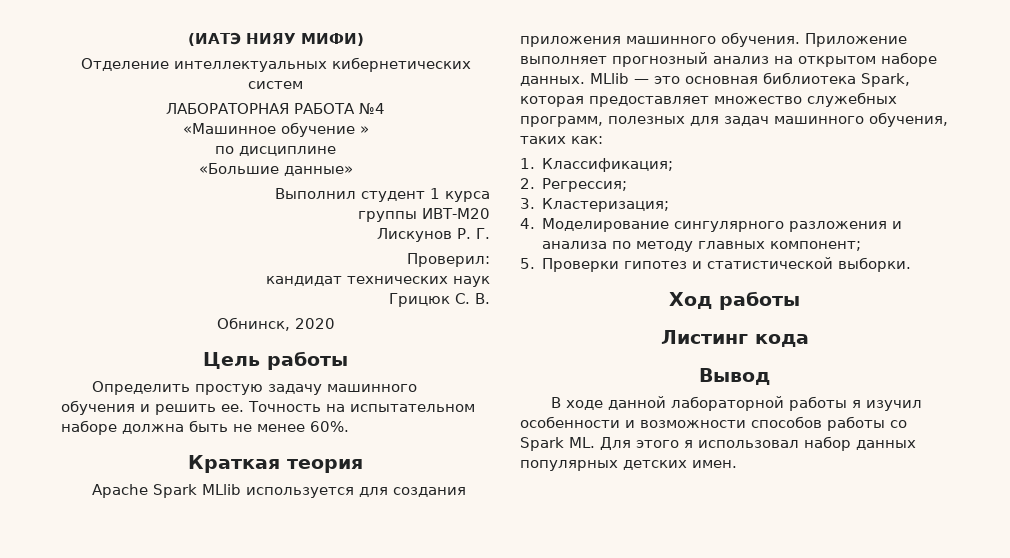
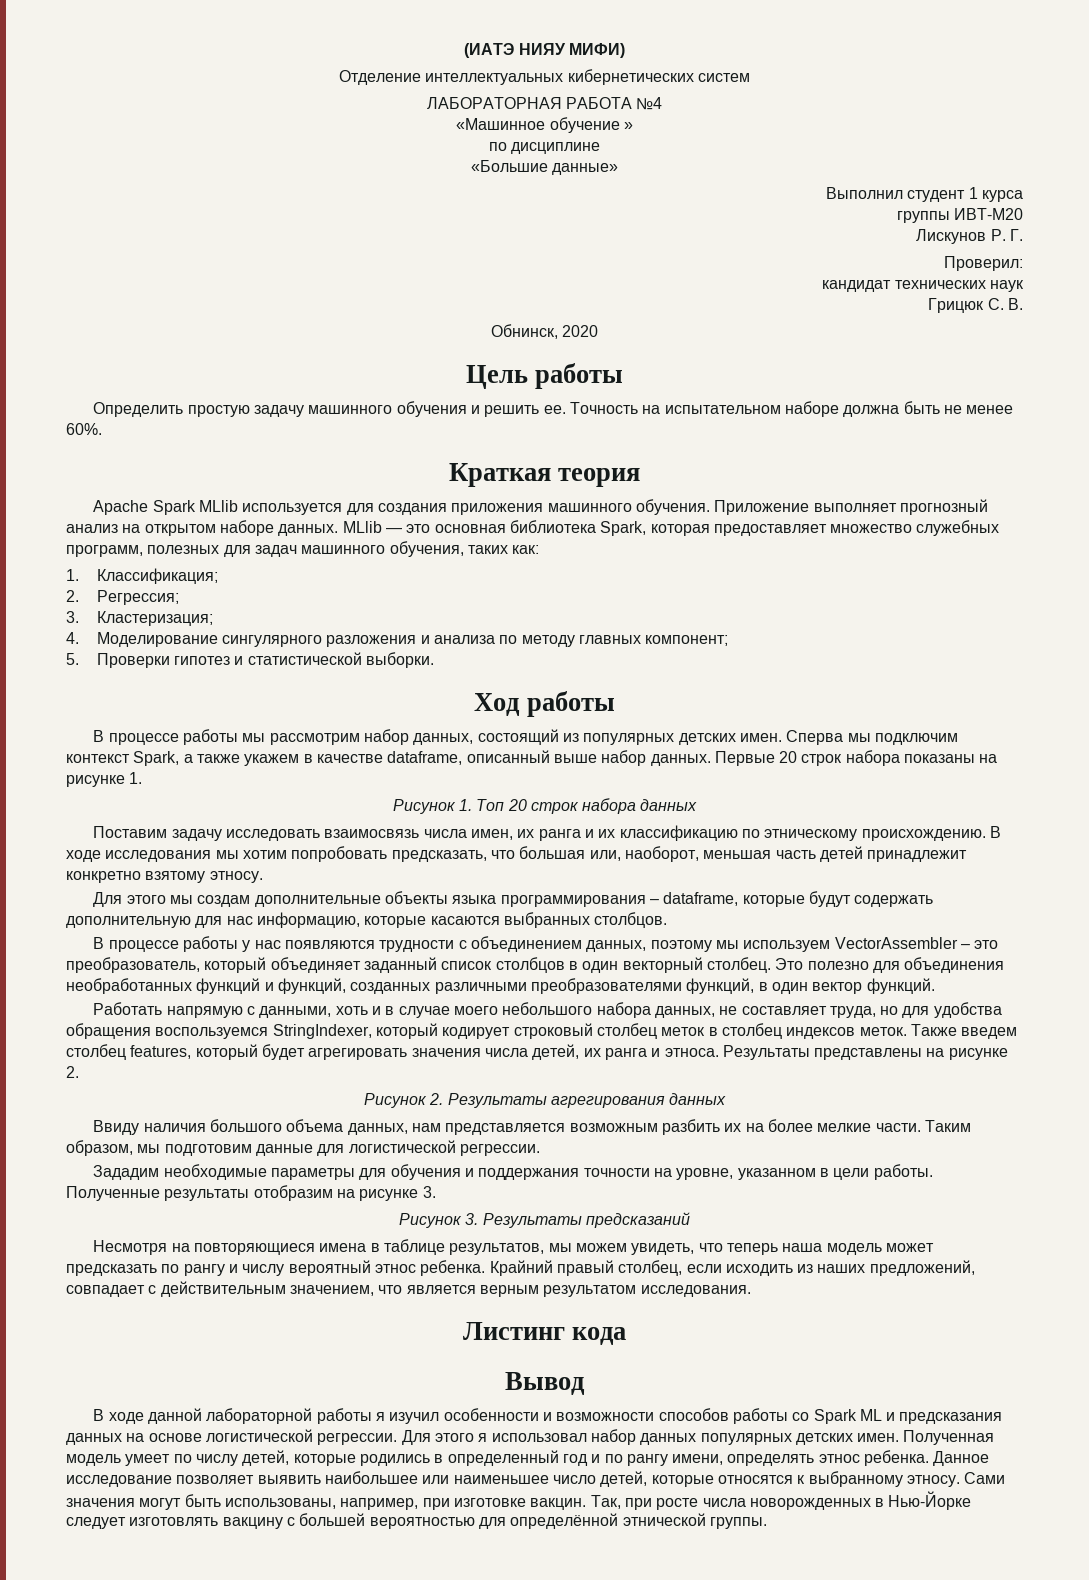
+ В процессе работы мы рассмотрим набор данных, состоящий из популярных детских имен. Сперва мы подключим контекст Spark, а также укажем в качестве dataframe, описанный выше набор данных. Первые 20 строк набора показаны на рисунке 1.
+ Рисунок 1. Топ 20 строк набора данных
+ Поставим задачу исследовать взаимосвязь числа имен, их ранга и их классификацию по этническому происхождению. В ходе исследования мы хотим попробовать предсказать, что большая или, наоборот, меньшая часть детей принадлежит конкретно взятому этносу.
+ Для этого мы создам дополнительные объекты языка программирования – dataframe, которые будут содержать дополнительную для нас информацию, которые касаются выбранных столбцов.
+ В процессе работы у нас появляются трудности с объединением данных, поэтому мы используем VectorAssembler – это преобразователь, который объединяет заданный список столбцов в один векторный столбец. Это полезно для объединения необработанных функций и функций, созданных различными преобразователями функций, в один вектор функций.
+ Работать напрямую с данными, хоть и в случае моего небольшого набора данных, не составляет труда, но для удобства обращения воспользуемся StringIndexer, который кодирует строковый столбец меток в столбец индексов меток. Также введем столбец features, который будет агрегировать значения числа детей, их ранга и этноса. Результаты представлены на рисунке 2.
+ Рисунок 2. Результаты агрегирования данных
+ Ввиду наличия большого объема данных, нам представляется возможным разбить их на более мелкие части. Таким образом, мы подготовим данные для логистической регрессии.
+ Зададим необходимые параметры для обучения и поддержания точности на уровне, указанном в цели работы. Полученные результаты отобразим на рисунке 3.
+ Рисунок 3. Результаты предсказаний
+ Несмотря на повторяющиеся имена в таблице результатов, мы можем увидеть, что теперь наша модель может предсказать по рангу и числу вероятный этнос ребенка. Крайний правый столбец, если исходить из наших предложений, совпадает с действительным значением, что является верным результатом исследования.
- В ходе данной лабораторной работы я изучил особенности и возможности способов работы со Spark ML. Для этого я использовал набор данных популярных детских имен.
+ В ходе данной лабораторной работы я изучил особенности и возможности способов работы со Spark ML и предсказания данных на основе логистической регрессии. Для этого я использовал набор данных популярных детских имен.
+ Полученная модель умеет по числу детей, которые родились в определенный год и по рангу имени, определять этнос ребенка. Данное исследование позволяет выявить наибольшее или наименьшее число детей, которые относятся к выбранному этносу. Сами значения могут быть использованы, например, при изготовке вакцин. Так, при росте числа новорожденных в Нью-Йорке следует изготовлять вакцину с большей вероятностью для определённой этнической группы.

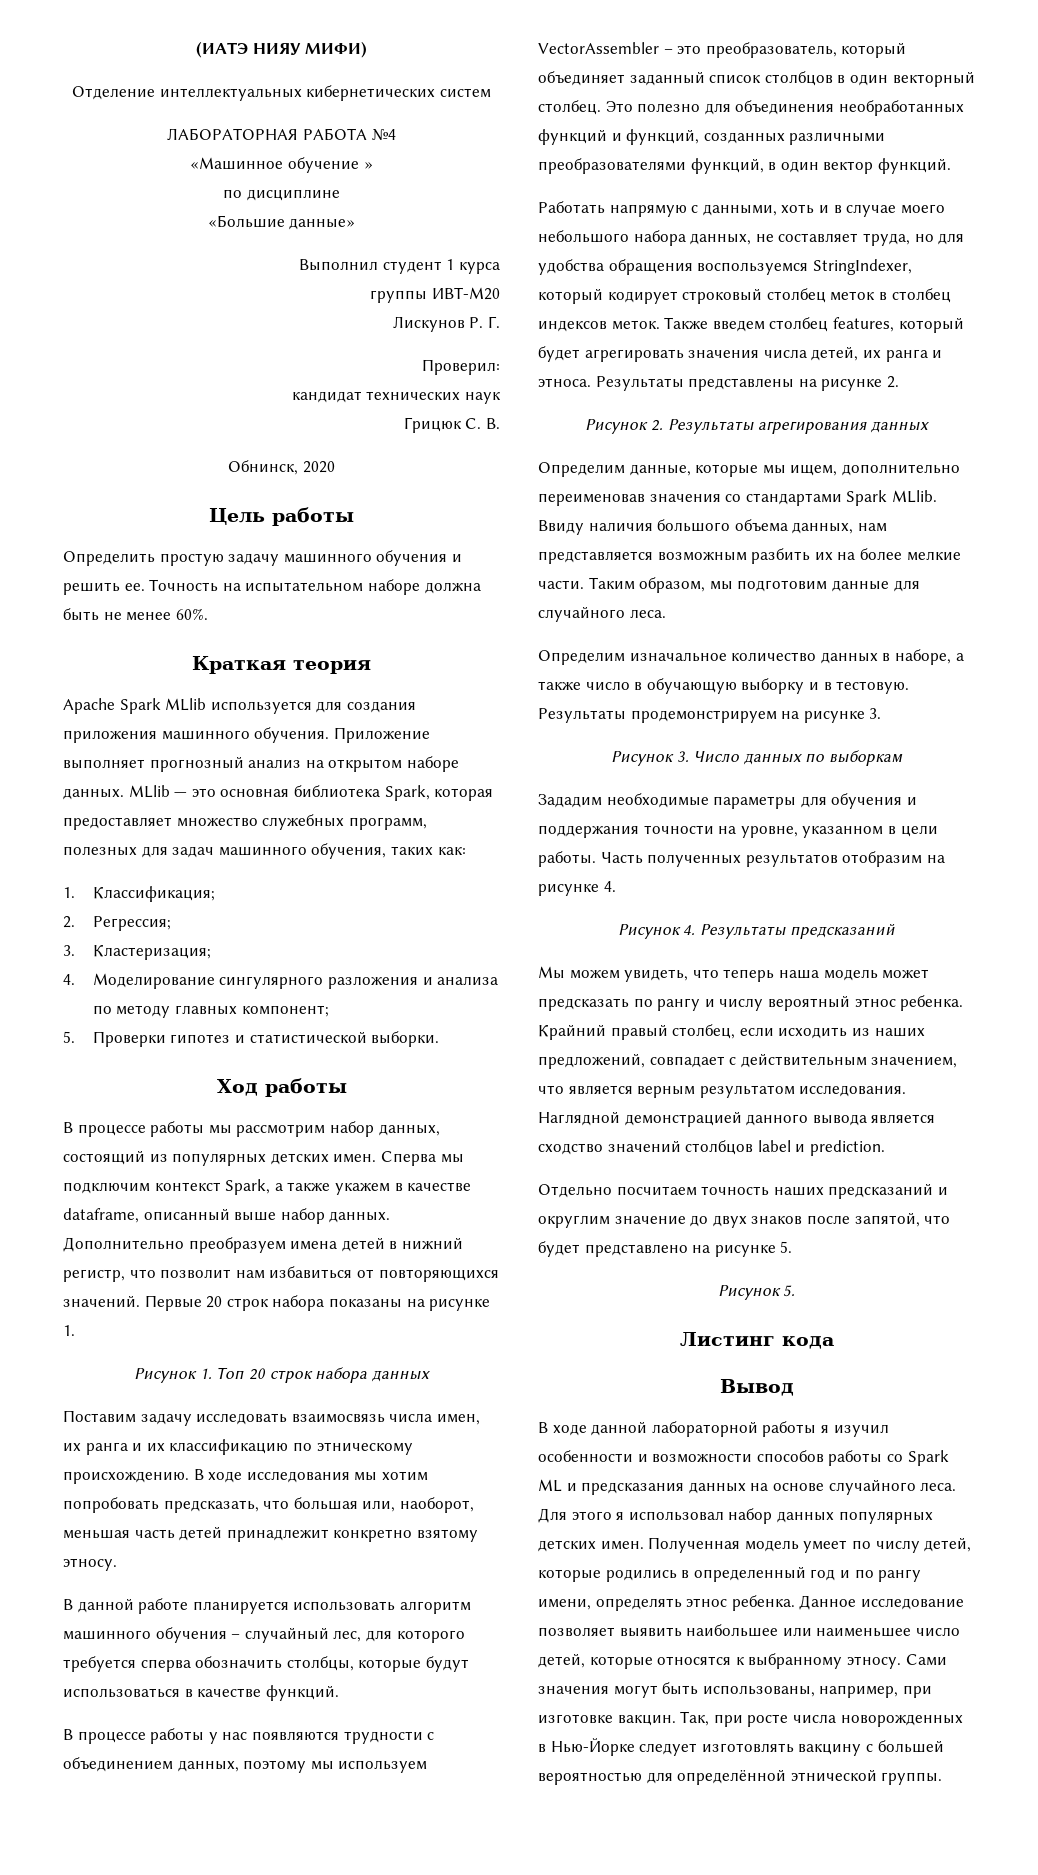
+ Дополнительно преобразуем имена детей в нижний регистр, что позволит нам избавиться от повторяющихся значений.
- Для этого мы создам дополнительные объекты языка программирования – dataframe, которые будут содержать дополнительную для нас информацию, которые касаются выбранных столбцов.
+ В данной работе планируется использовать алгоритм машинного обучения – случайный лес, для которого требуется сперва обозначить столбцы, которые будут использоваться в качестве функций.
+ Определим данные, которые мы ищем, дополнительно переименовав значения со стандартами Spark MLlib.
- Таким образом, мы подготовим данные для логистической регрессии.
+ Таким образом, мы подготовим данные для случайного леса.
+ Определим изначальное количество данных в наборе, а также число в обучающую выборку и в тестовую. Результаты продемонстрируем на рисунке 3.
+ Рисунок 3. Число данных по выборкам
- Полученные результаты отобразим на рисунке 3.
- Рисунок 3. Результаты предсказаний
+ Часть полученных результатов отобразим на рисунке 4.
+ Рисунок 4. Результаты предсказаний
- Несмотря на повторяющиеся имена в таблице результатов, мы можем увидеть, что теперь наша модель может предсказать по рангу и числу вероятный этнос ребенка.
+ Мы можем увидеть, что теперь наша модель может предсказать по рангу и числу вероятный этнос ребенка.
+ Наглядной демонстрацией данного вывода является сходство значений столбцов label и prediction.
+ Отдельно посчитаем точность наших предсказаний и округлим значение до двух знаков после запятой, что будет представлено на рисунке 5.
+ Рисунок 5.
- В ходе данной лабораторной работы я изучил особенности и возможности способов работы со Spark ML и предсказания данных на основе логистической регрессии.
+ В ходе данной лабораторной работы я изучил особенности и возможности способов работы со Spark ML и предсказания данных на основе случайного леса.

